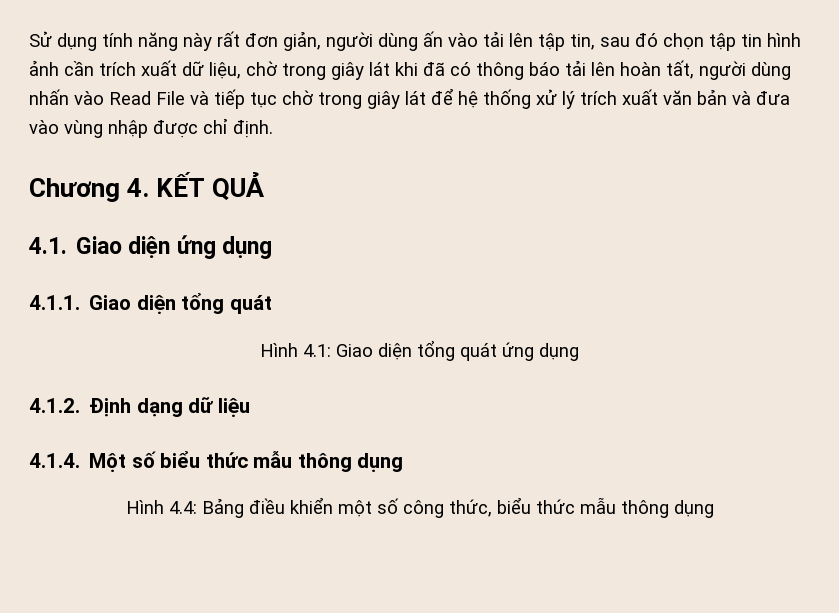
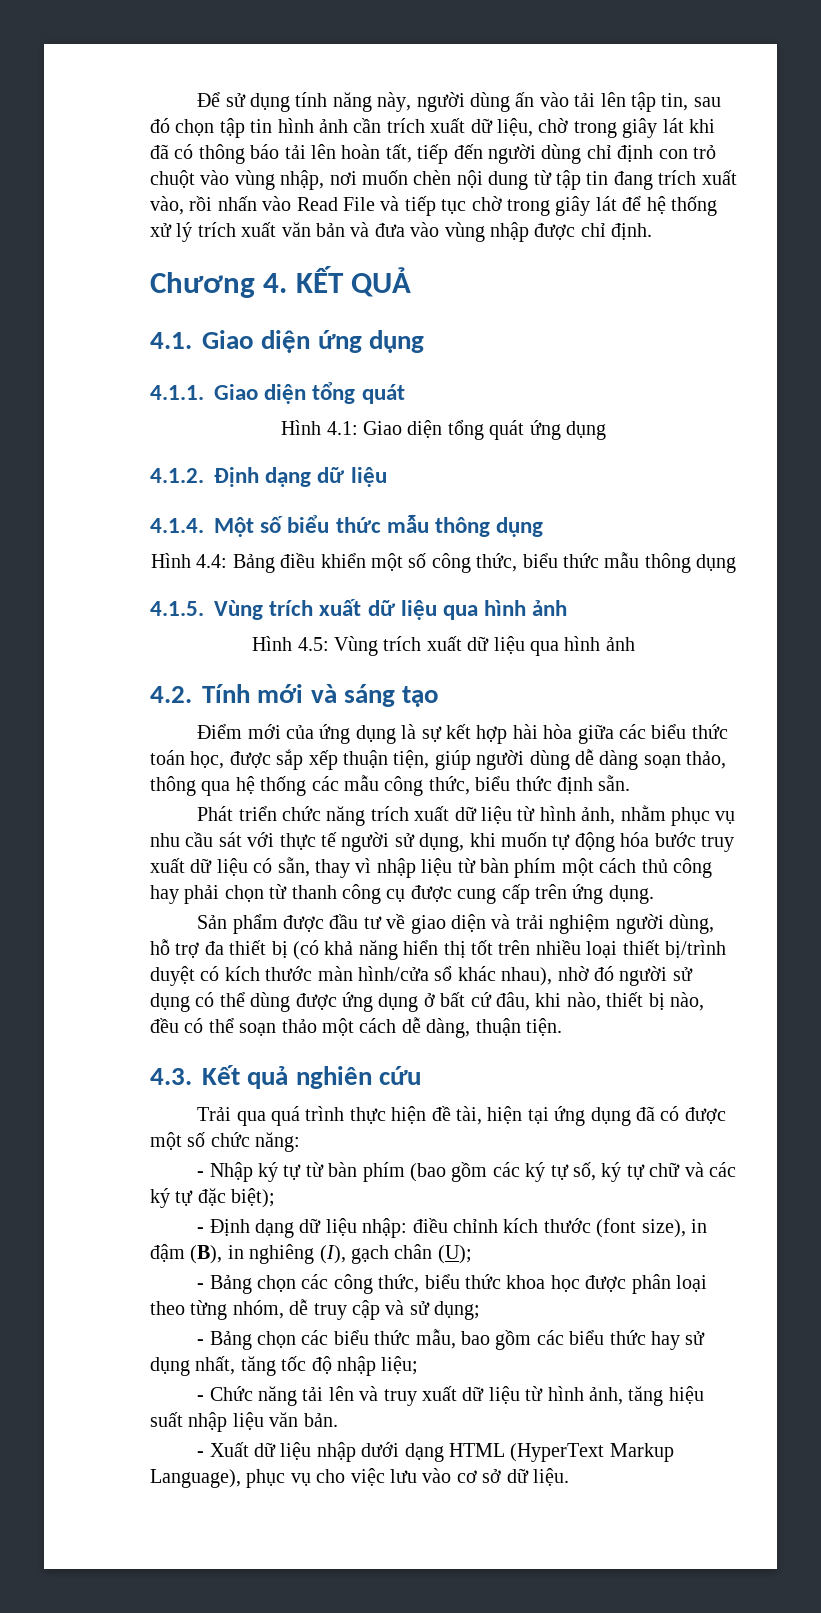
- Sử dụng tính năng này rất đơn giản, người dùng ấn vào tải lên tập tin, sau đó chọn tập tin hình ảnh cần trích xuất dữ liệu, chờ trong giây lát khi đã có thông báo tải lên hoàn tất, người dùng nhấn vào Read File và tiếp tục chờ trong giây lát để hệ thống xử lý trích xuất văn bản và đưa vào vùng nhập được chỉ định.
+ Để sử dụng tính năng này, người dùng ấn vào tải lên tập tin, sau đó chọn tập tin hình ảnh cần trích xuất dữ liệu, chờ trong giây lát khi đã có thông báo tải lên hoàn tất, tiếp đến người dùng chỉ định con trỏ chuột vào vùng nhập, nơi muốn chèn nội dung từ tập tin đang trích xuất vào, rồi nhấn vào Read File và tiếp tục chờ trong giây lát để hệ thống xử lý trích xuất văn bản và đưa vào vùng nhập được chỉ định.
+ 4.1.5. Vùng trích xuất dữ liệu qua hình ảnh
+ Hình 4.5: Vùng trích xuất dữ liệu qua hình ảnh
+ 4.2. Tính mới và sáng tạo
+ Điểm mới của ứng dụng là sự kết hợp hài hòa giữa các biểu thức toán học, được sắp xếp thuận tiện, giúp người dùng dễ dàng soạn thảo, thông qua hệ thống các mẫu công thức, biểu thức định sẵn.
+ Phát triển chức năng trích xuất dữ liệu từ hình ảnh, nhằm phục vụ nhu cầu sát với thực tế người sử dụng, khi muốn tự động hóa bước truy xuất dữ liệu có sẵn, thay vì nhập liệu từ bàn phím một cách thủ công hay phải chọn từ thanh công cụ được cung cấp trên ứng dụng.
+ Sản phẩm được đầu tư về giao diện và trải nghiệm người dùng, hỗ trợ đa thiết bị (có khả năng hiển thị tốt trên nhiều loại thiết bị/trình duyệt có kích thước màn hình/cửa sổ khác nhau), nhờ đó người sử dụng có thể dùng được ứng dụng ở bất cứ đâu, khi nào, thiết bị nào, đều có thể soạn thảo một cách dễ dàng, thuận tiện.
+ 4.3. Kết quả nghiên cứu
+ Trải qua quá trình thực hiện đề tài, hiện tại ứng dụng đã có được một số chức năng:
+ - Nhập ký tự từ bàn phím (bao gồm các ký tự số, ký tự chữ và các ký tự đặc biệt);
+ - Định dạng dữ liệu nhập: điều chỉnh kích thước (font size), in đậm (B), in nghiêng (I), gạch chân (U);
+ - Bảng chọn các công thức, biểu thức khoa học được phân loại theo từng nhóm, dễ truy cập và sử dụng;
+ - Bảng chọn các biểu thức mẫu, bao gồm các biểu thức hay sử dụng nhất, tăng tốc độ nhập liệu;
+ - Chức năng tải lên và truy xuất dữ liệu từ hình ảnh, tăng hiệu suất nhập liệu văn bản.
+ - Xuất dữ liệu nhập dưới dạng HTML (HyperText Markup Language), phục vụ cho việc lưu vào cơ sở dữ liệu.

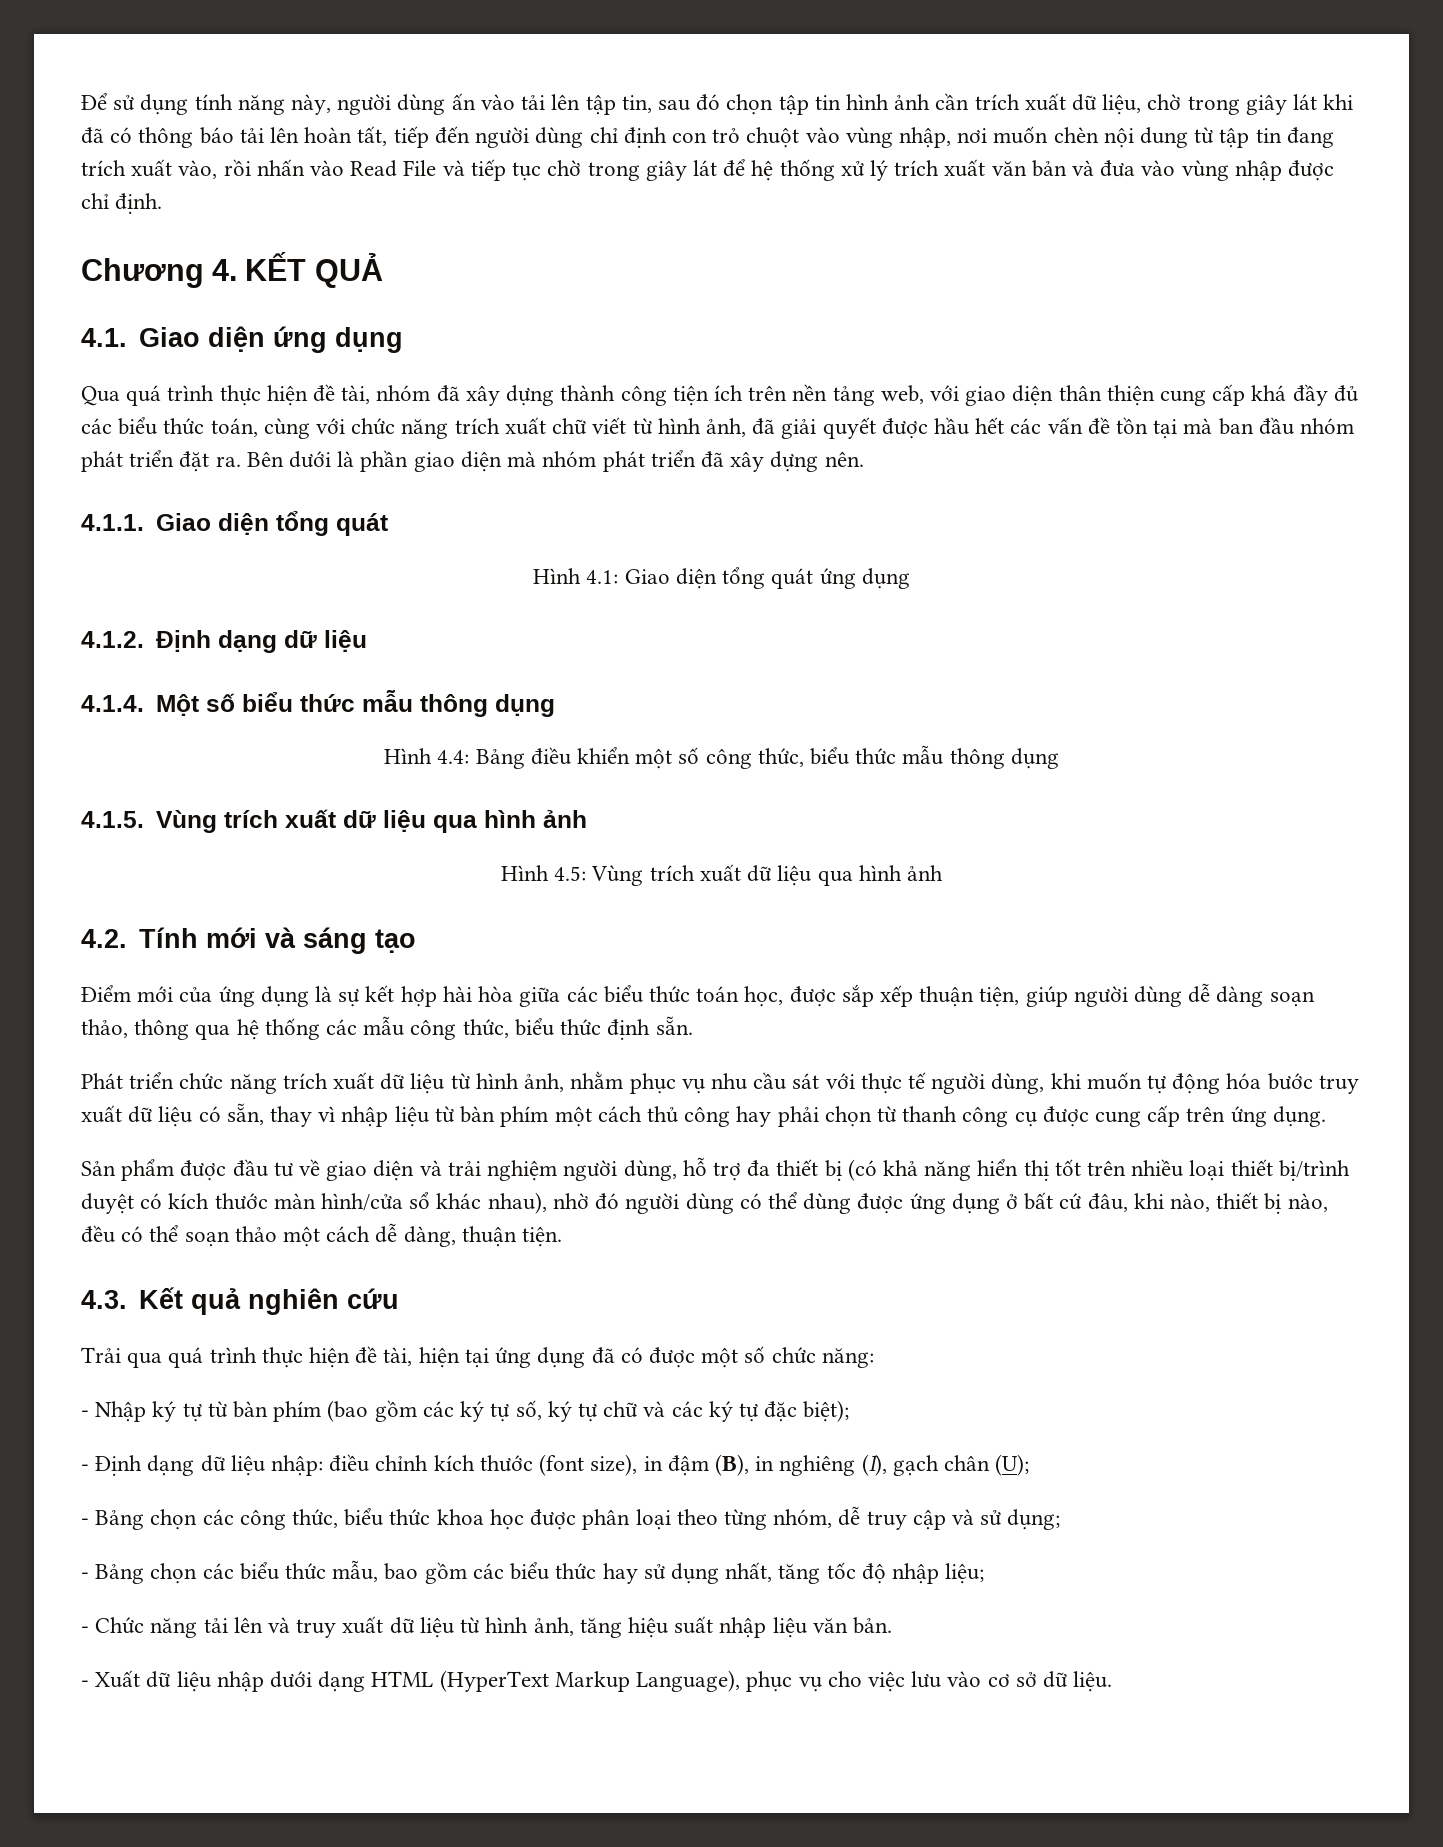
+ Qua quá trình thực hiện đề tài, nhóm đã xây dựng thành công tiện ích trên nền tảng web, với giao diện thân thiện cung cấp khá đầy đủ các biểu thức toán, cùng với chức năng trích xuất chữ viết từ hình ảnh, đã giải quyết được hầu hết các vấn đề tồn tại mà ban đầu nhóm phát triển đặt ra. Bên dưới là phần giao diện mà nhóm phát triển đã xây dựng nên.
- Phát triển chức năng trích xuất dữ liệu từ hình ảnh, nhằm phục vụ nhu cầu sát với thực tế người sử dụng, khi muốn tự động hóa bước truy xuất dữ liệu có sẵn, thay vì nhập liệu từ bàn phím một cách thủ công hay phải chọn từ thanh công cụ được cung cấp trên ứng dụng.
+ Phát triển chức năng trích xuất dữ liệu từ hình ảnh, nhằm phục vụ nhu cầu sát với thực tế người dùng, khi muốn tự động hóa bước truy xuất dữ liệu có sẵn, thay vì nhập liệu từ bàn phím một cách thủ công hay phải chọn từ thanh công cụ được cung cấp trên ứng dụng.
- Sản phẩm được đầu tư về giao diện và trải nghiệm người dùng, hỗ trợ đa thiết bị (có khả năng hiển thị tốt trên nhiều loại thiết bị/trình duyệt có kích thước màn hình/cửa sổ khác nhau), nhờ đó người sử dụng có thể dùng được ứng dụng ở bất cứ đâu, khi nào, thiết bị nào, đều có thể soạn thảo một cách dễ dàng, thuận tiện.
+ Sản phẩm được đầu tư về giao diện và trải nghiệm người dùng, hỗ trợ đa thiết bị (có khả năng hiển thị tốt trên nhiều loại thiết bị/trình duyệt có kích thước màn hình/cửa sổ khác nhau), nhờ đó người dùng có thể dùng được ứng dụng ở bất cứ đâu, khi nào, thiết bị nào, đều có thể soạn thảo một cách dễ dàng, thuận tiện.

